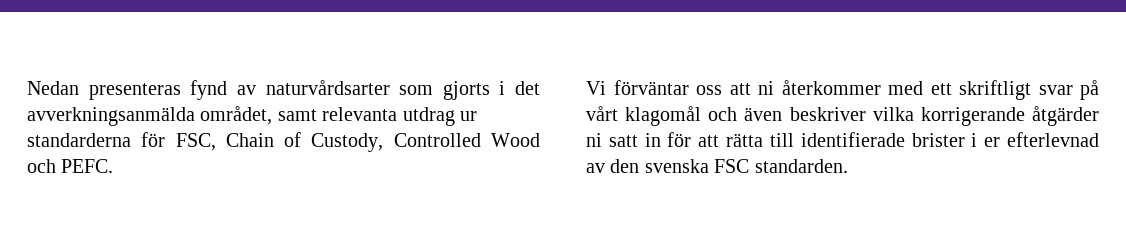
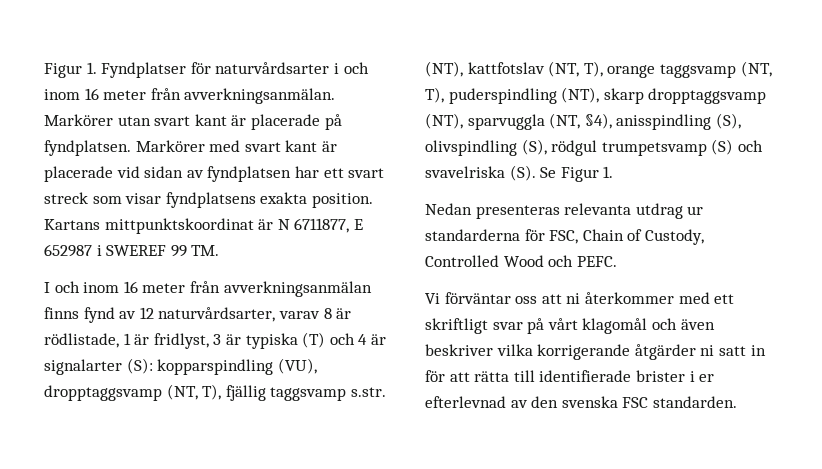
- Nedan presenteras fynd av naturvårdsarter som gjorts i det avverkningsanmälda området, samt relevanta utdrag ur standarderna för FSC, Chain of Custody, Controlled Wood och PEFC.
+ Figur 1. Fyndplatser för naturvårdsarter i och inom 16 meter från avverkningsanmälan. Markörer utan svart kant är placerade på fyndplatsen. Markörer med svart kant är placerade vid sidan av fyndplatsen har ett svart streck som visar fyndplatsens exakta position. Kartans mittpunktskoordinat är N 6711877, E 652987 i SWEREF 99 TM.
+ I och inom 16 meter från avverkningsanmälan finns fynd av 12 naturvårdsarter, varav 8 är rödlistade, 1 är fridlyst, 3 är typiska (T) och 4 är signalarter (S): kopparspindling (VU), dropptaggsvamp (NT, T), fjällig taggsvamp s.str. (NT), kattfotslav (NT, T), orange taggsvamp (NT, T), puderspindling (NT), skarp dropptaggsvamp (NT), sparvuggla (NT, §4), anisspindling (S), olivspindling (S), rödgul trumpetsvamp (S) och svavelriska (S). Se Figur 1.
+ Nedan presenteras relevanta utdrag ur standarderna för FSC, Chain of Custody, Controlled Wood och PEFC.

